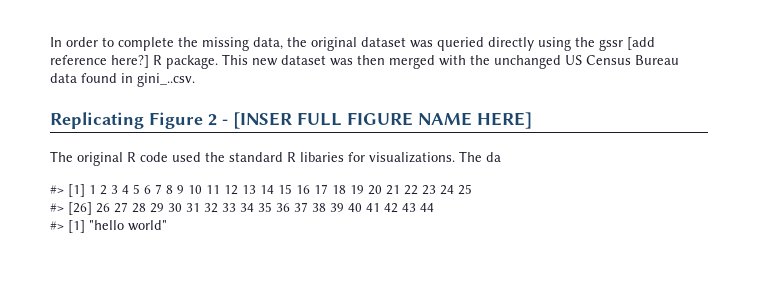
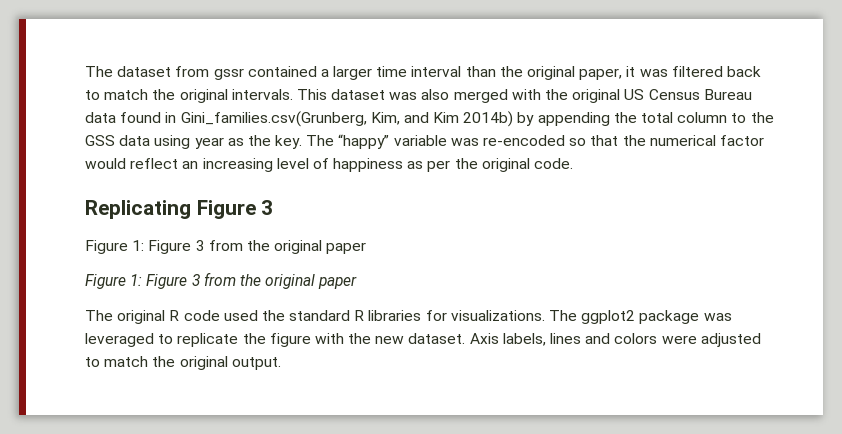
- In order to complete the missing data, the original dataset was queried directly using the gssr [add reference here?] R package. This new dataset was then merged with the unchanged US Census Bureau data found in gini_..csv.
- Replicating Figure 2 - [INSER FULL FIGURE NAME HERE]
+ The dataset from gssr contained a larger time interval than the original paper, it was filtered back to match the original intervals. This dataset was also merged with the original US Census Bureau data found in Gini_families.csv(Grunberg, Kim, and Kim 2014b) by appending the total column to the GSS data using year as the key. The “happy” variable was re-encoded so that the numerical factor would reflect an increasing level of happiness as per the original code.
+ Replicating Figure 3
+ Figure 1: Figure 3 from the original paper
+ Figure 1: Figure 3 from the original paper
- The original R code used the standard R libaries for visualizations.
+ The original R code used the standard R libraries for visualizations.
- The da
- #> [1] 1 2 3 4 5 6 7 8 9 10 11 12 13 14 15 16 17 18 19 20 21 22 23 24 25
- #> [26] 26 27 28 29 30 31 32 33 34 35 36 37 38 39 40 41 42 43 44
- #> [1] "hello world"
+ The ggplot2 package was leveraged to replicate the figure with the new dataset. Axis labels, lines and colors were adjusted to match the original output.

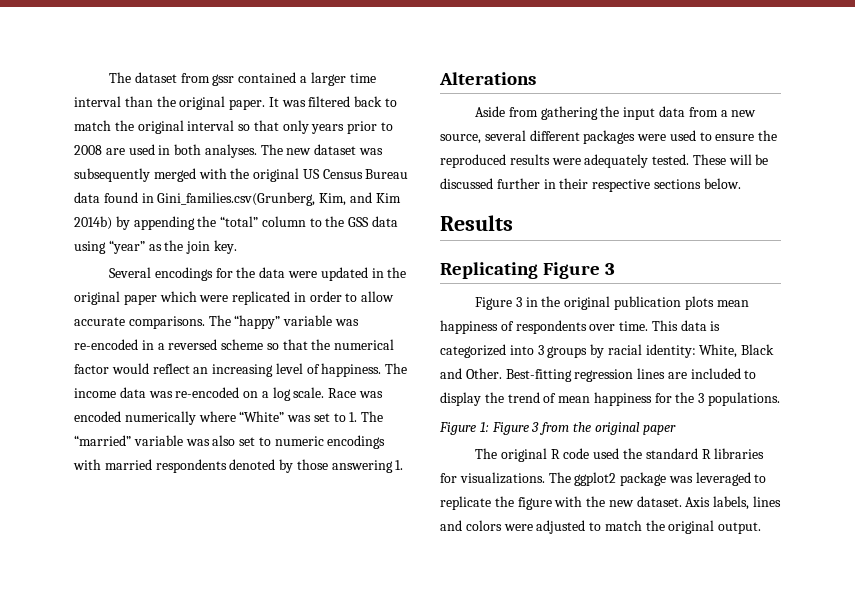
- The dataset from gssr contained a larger time interval than the original paper, it was filtered back to match the original intervals. This dataset was also merged with the original US Census Bureau data found in Gini_families.csv(Grunberg, Kim, and Kim 2014b) by appending the total column to the GSS data using year as the key.
+ The dataset from gssr contained a larger time interval than the original paper. It was filtered back to match the original interval so that only years prior to 2008 are used in both analyses. The new dataset was subsequently merged with the original US Census Bureau data found in Gini_families.csv(Grunberg, Kim, and Kim 2014b) by appending the “total” column to the GSS data using “year” as the join key.
+ Several encodings for the data were updated in the original paper which were replicated in order to allow accurate comparisons.
- The “happy” variable was re-encoded so that the numerical factor would reflect an increasing level of happiness as per the original code.
+ The “happy” variable was re-encoded in a reversed scheme so that the numerical factor would reflect an increasing level of happiness. The income data was re-encoded on a log scale. Race was encoded numerically where “White” was set to 1. The “married” variable was also set to numeric encodings with married respondents denoted by those answering 1.
+ Alterations
+ Aside from gathering the input data from a new source, several different packages were used to ensure the reproduced results were adequately tested. These will be discussed further in their respective sections below.
+ Results
  Replicating Figure 3
- Figure 1: Figure 3 from the original paper
+ Figure 3 in the original publication plots mean happiness of respondents over time. This data is categorized into 3 groups by racial identity: White, Black and Other. Best-fitting regression lines are included to display the trend of mean happiness for the 3 populations.

